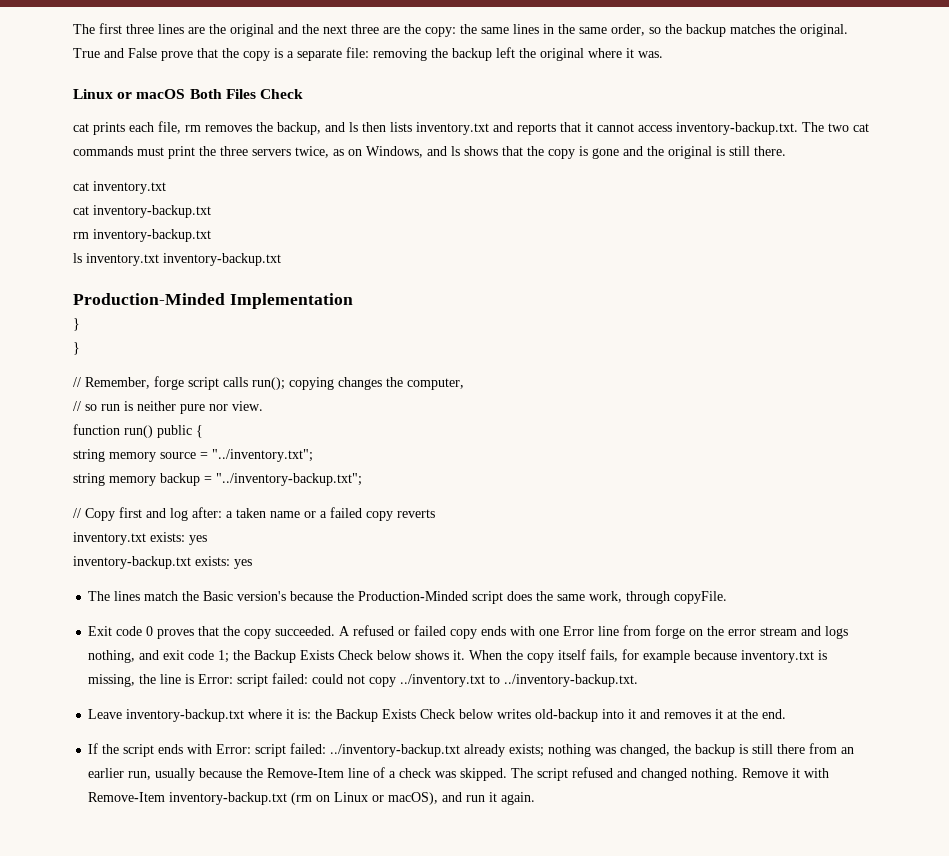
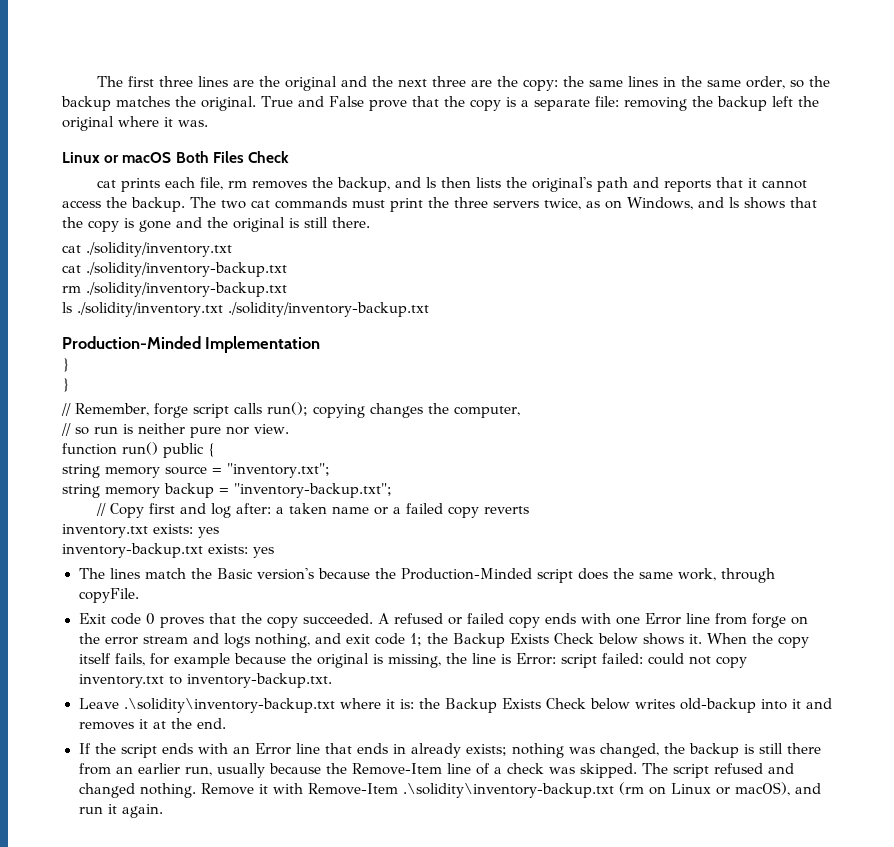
- cat prints each file, rm removes the backup, and ls then lists inventory.txt and reports that it cannot access inventory-backup.txt. The two cat commands must print the three servers twice, as on Windows, and ls shows that the copy is gone and the original is still there.
+ cat prints each file, rm removes the backup, and ls then lists the original's path and reports that it cannot access the backup. The two cat commands must print the three servers twice, as on Windows, and ls shows that the copy is gone and the original is still there.
- cat inventory.txt
- cat inventory-backup.txt
- rm inventory-backup.txt
- ls inventory.txt inventory-backup.txt
+ cat ./solidity/inventory.txt
+ cat ./solidity/inventory-backup.txt
+ rm ./solidity/inventory-backup.txt
+ ls ./solidity/inventory.txt ./solidity/inventory-backup.txt
- string memory source = "../inventory.txt";
+ string memory source = "inventory.txt";
- string memory backup = "../inventory-backup.txt";
+ string memory backup = "inventory-backup.txt";
- When the copy itself fails, for example because inventory.txt is missing, the line is Error: script failed: could not copy ../inventory.txt to ../inventory-backup.txt.
+ When the copy itself fails, for example because the original is missing, the line is Error: script failed: could not copy inventory.txt to inventory-backup.txt.
- Leave inventory-backup.txt where it is: the Backup Exists Check below writes old-backup into it and removes it at the end.
+ Leave .\solidity\inventory-backup.txt where it is: the Backup Exists Check below writes old-backup into it and removes it at the end.
- If the script ends with Error: script failed: ../inventory-backup.txt already exists; nothing was changed, the backup is still there from an earlier run, usually because the Remove-Item line of a check was skipped.
+ If the script ends with an Error line that ends in already exists; nothing was changed, the backup is still there from an earlier run, usually because the Remove-Item line of a check was skipped.
- Remove it with Remove-Item inventory-backup.txt (rm on Linux or macOS), and run it again.
+ Remove it with Remove-Item .\solidity\inventory-backup.txt (rm on Linux or macOS), and run it again.

